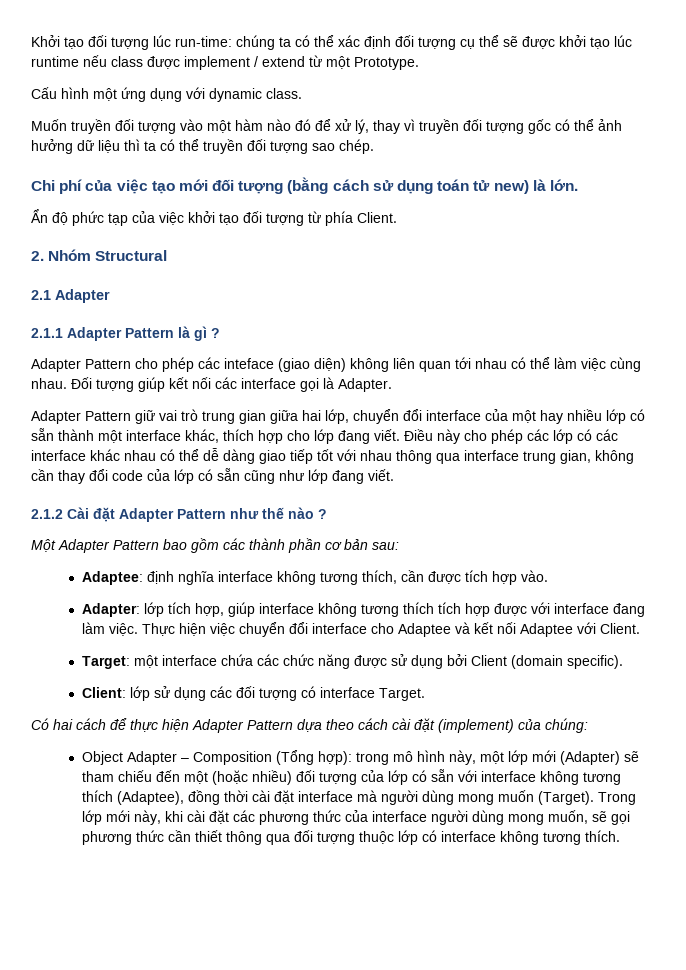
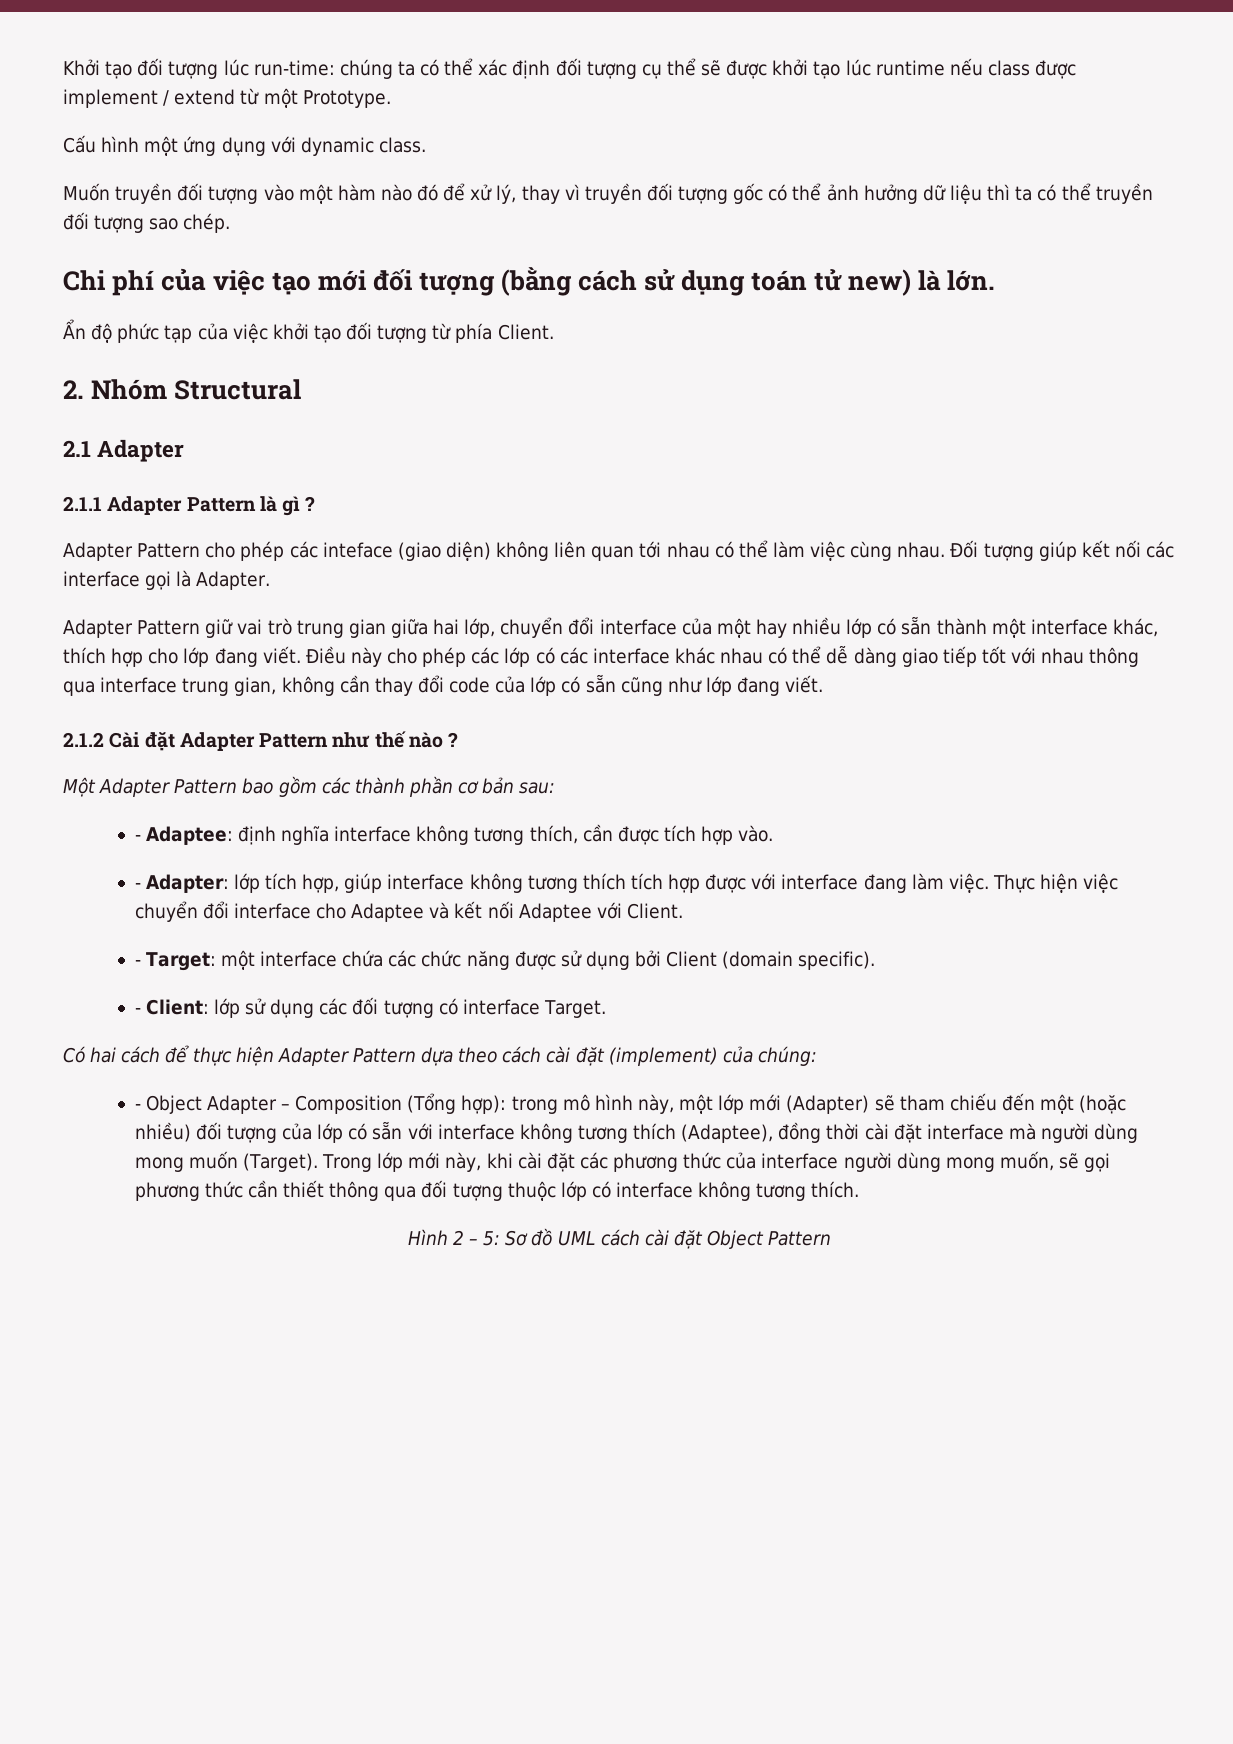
- Adaptee: định nghĩa interface không tương thích, cần được tích hợp vào.
+ - Adaptee: định nghĩa interface không tương thích, cần được tích hợp vào.
- Adapter: lớp tích hợp, giúp interface không tương thích tích hợp được với interface đang làm việc.
+ - Adapter: lớp tích hợp, giúp interface không tương thích tích hợp được với interface đang làm việc.
- Target: một interface chứa các chức năng được sử dụng bởi Client (domain specific).
+ - Target: một interface chứa các chức năng được sử dụng bởi Client (domain specific).
- Client: lớp sử dụng các đối tượng có interface Target.
+ - Client: lớp sử dụng các đối tượng có interface Target.
- Object Adapter – Composition (Tổng hợp): trong mô hình này, một lớp mới (Adapter) sẽ tham chiếu đến một (hoặc nhiều) đối tượng của lớp có sẵn với interface không tương thích (Adaptee), đồng thời cài đặt interface mà người dùng mong muốn (Target).
+ - Object Adapter – Composition (Tổng hợp): trong mô hình này, một lớp mới (Adapter) sẽ tham chiếu đến một (hoặc nhiều) đối tượng của lớp có sẵn với interface không tương thích (Adaptee), đồng thời cài đặt interface mà người dùng mong muốn (Target).
+ Hình 2 – 5: Sơ đồ UML cách cài đặt Object Pattern

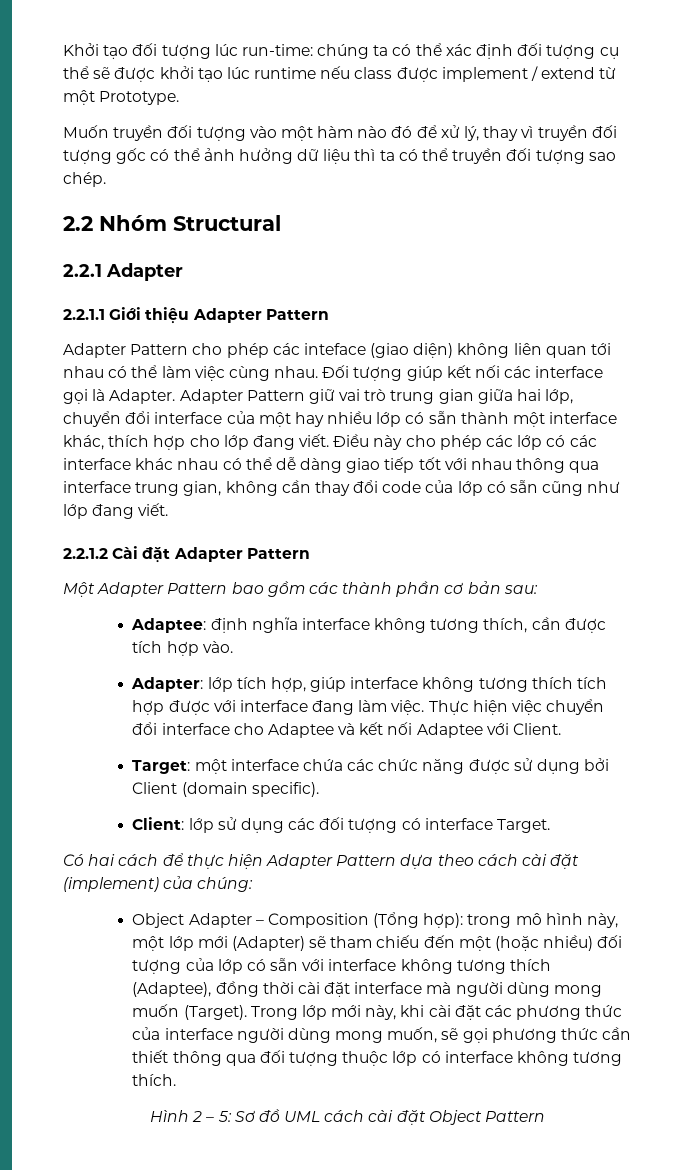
- Cấu hình một ứng dụng với dynamic class.
- Chi phí của việc tạo mới đối tượng (bằng cách sử dụng toán tử new) là lớn.
- Ẩn độ phức tạp của việc khởi tạo đối tượng từ phía Client.
- 2. Nhóm Structural
+ 2.2 Nhóm Structural
- 2.1 Adapter
+ 2.2.1 Adapter
- 2.1.1 Adapter Pattern là gì ?
+ 2.2.1.1 Giới thiệu Adapter Pattern
- Đối tượng giúp kết nối các interface gọi là Adapter.
- Adapter Pattern giữ vai trò trung gian giữa hai lớp, chuyển đổi interface của một hay nhiều lớp có sẵn thành một interface khác, thích hợp cho lớp đang viết.
+ Đối tượng giúp kết nối các interface gọi là Adapter. Adapter Pattern giữ vai trò trung gian giữa hai lớp, chuyển đổi interface của một hay nhiều lớp có sẵn thành một interface khác, thích hợp cho lớp đang viết.
- 2.1.2 Cài đặt Adapter Pattern như thế nào ?
+ 2.2.1.2 Cài đặt Adapter Pattern
- - Adaptee: định nghĩa interface không tương thích, cần được tích hợp vào.
+ Adaptee: định nghĩa interface không tương thích, cần được tích hợp vào.
- - Adapter: lớp tích hợp, giúp interface không tương thích tích hợp được với interface đang làm việc.
+ Adapter: lớp tích hợp, giúp interface không tương thích tích hợp được với interface đang làm việc.
- - Target: một interface chứa các chức năng được sử dụng bởi Client (domain specific).
+ Target: một interface chứa các chức năng được sử dụng bởi Client (domain specific).
- - Client: lớp sử dụng các đối tượng có interface Target.
+ Client: lớp sử dụng các đối tượng có interface Target.
- - Object Adapter – Composition (Tổng hợp): trong mô hình này, một lớp mới (Adapter) sẽ tham chiếu đến một (hoặc nhiều) đối tượng của lớp có sẵn với interface không tương thích (Adaptee), đồng thời cài đặt interface mà người dùng mong muốn (Target).
+ Object Adapter – Composition (Tổng hợp): trong mô hình này, một lớp mới (Adapter) sẽ tham chiếu đến một (hoặc nhiều) đối tượng của lớp có sẵn với interface không tương thích (Adaptee), đồng thời cài đặt interface mà người dùng mong muốn (Target).

